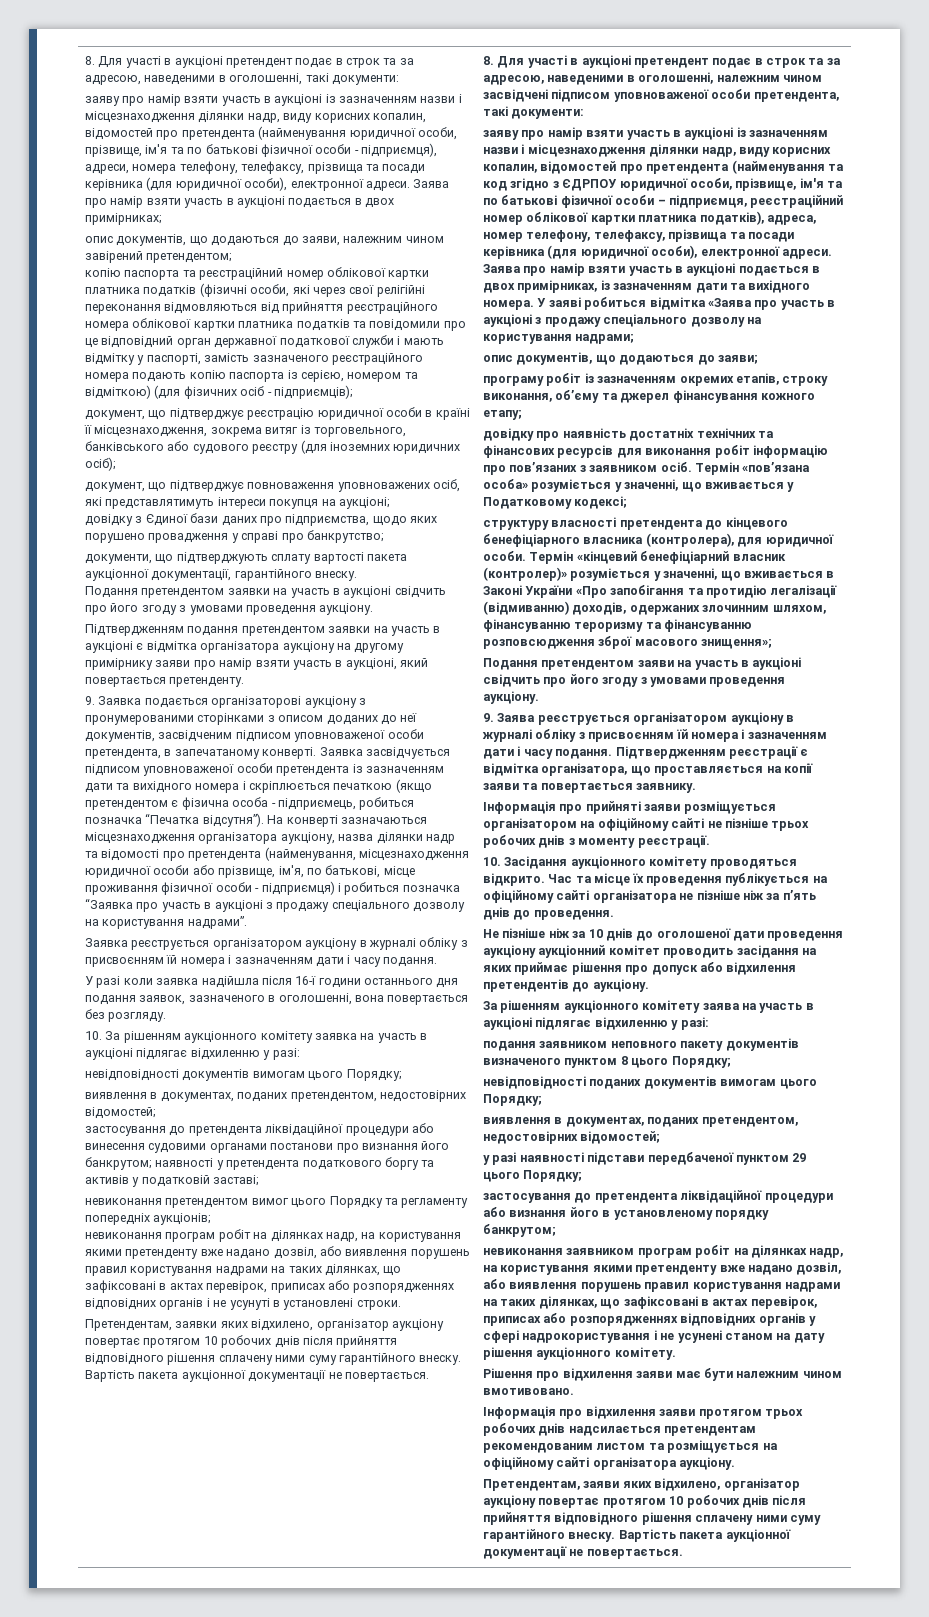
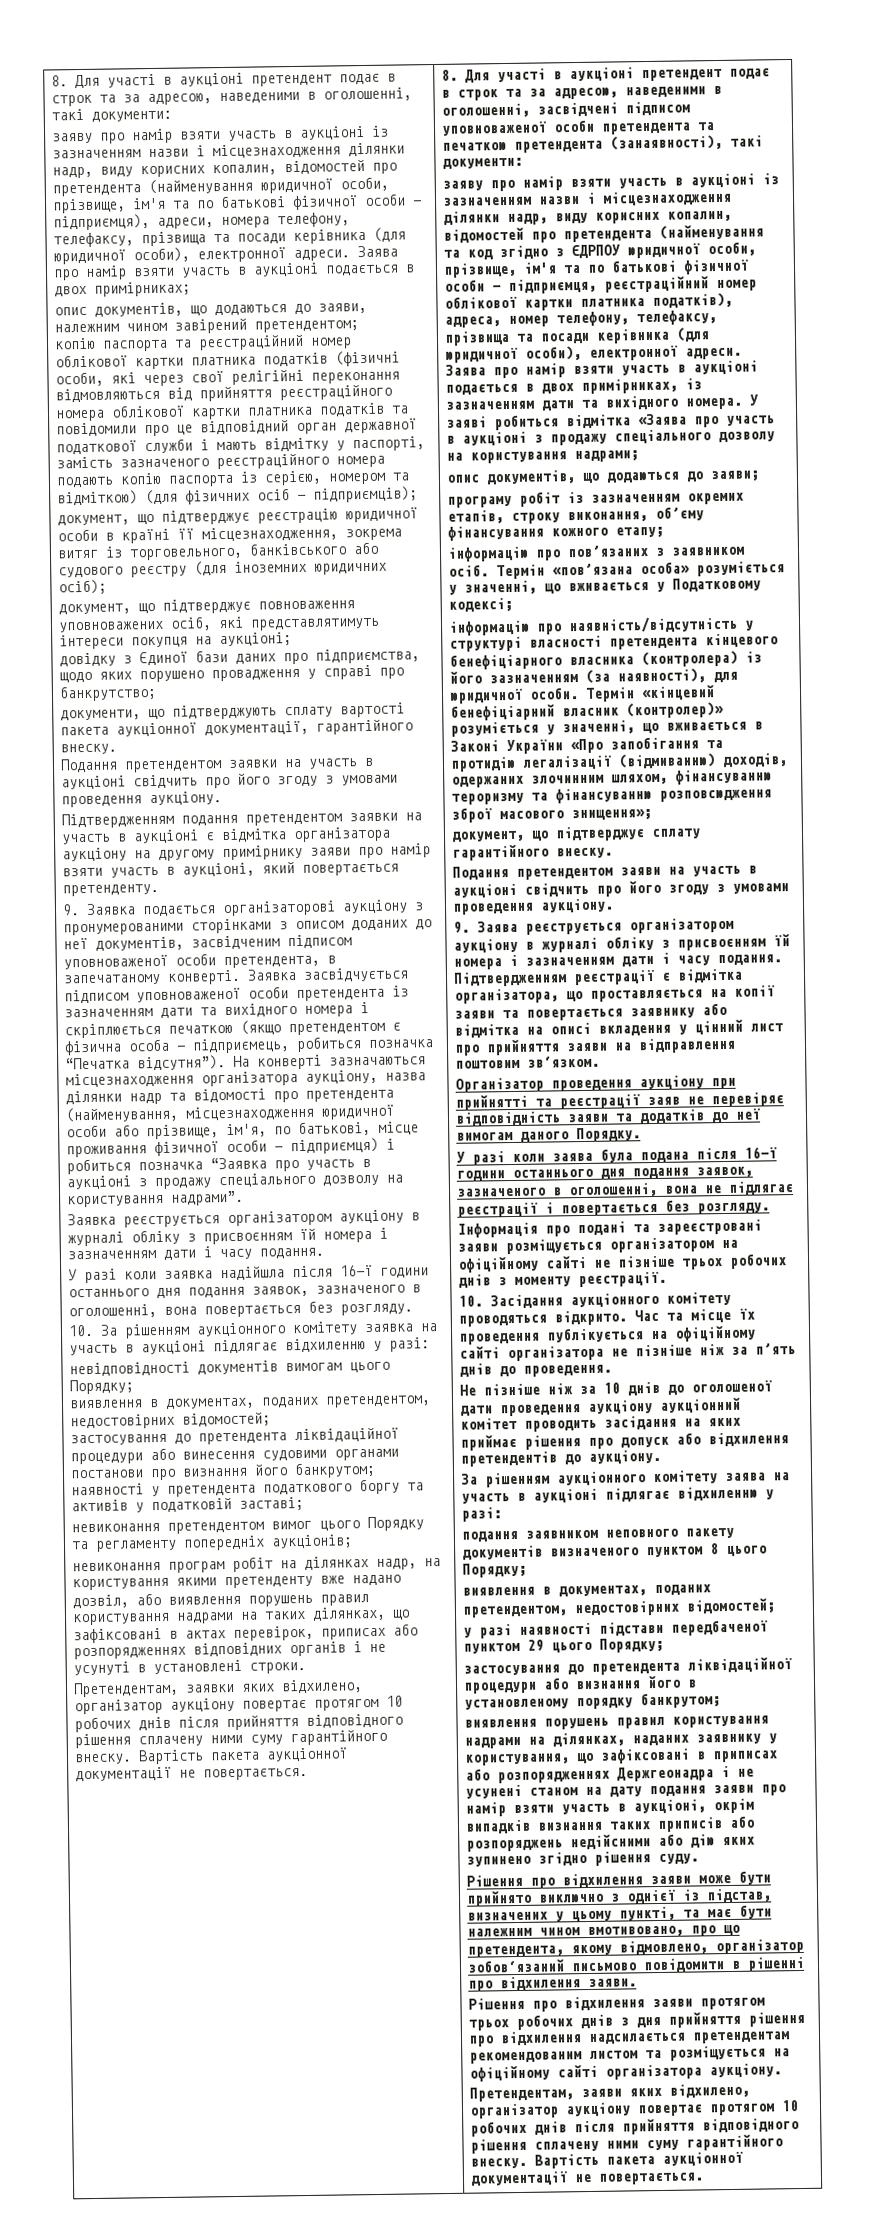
- 8. Для участі в аукціоні претендент подає в строк та за адресою, наведеними в оголошенні, належним чином засвідчені підписом уповноваженої особи претендента, такі документи:
+ 8. Для участі в аукціоні претендент подає в строк та за адресою, наведеними в оголошенні, засвідчені підписом уповноваженої особи претендента та печаткою претендента (занаявності), такі документи:
- програму робіт із зазначенням окремих етапів, строку виконання, об’єму та джерел фінансування кожного етапу;
+ програму робіт із зазначенням окремих етапів, строку виконання, об’єму фінансування кожного етапу;
- довідку про наявність достатніх технічних та фінансових ресурсів для виконання робіт інформацію про пов’язаних з заявником осіб.
+ інформацію про пов’язаних з заявником осіб.
- структуру власності претендента до кінцевого бенефіціарного власника (контролера), для юридичної особи.
+ інформацію про наявність/відсутність у структурі власності претендента кінцевого бенефіціарного власника (контролера) із його зазначенням (за наявності), для юридичної особи.
+ документ, що підтверджує сплату гарантійного внеску.
- Підтвердженням реєстрації є відмітка організатора, що проставляється на копії заяви та повертається заявнику.
- Інформація про прийняті заяви розміщується організатором на офіційному сайті не пізніше трьох робочих днів з моменту реєстрації.
+ Підтвердженням реєстрації є відмітка організатора, що проставляється на копії заяви та повертається заявнику або відмітка на описі вкладення у цінний лист про прийняття заяви на відправлення поштовим зв‘язком.
+ Організатор проведення аукціону при прийнятті та реєстрації заяв не перевіряє відповідність заяви та додатків до неї вимогам даного Порядку.
+ У разі коли заява була подана після 16-ї години останнього дня подання заявок, зазначеного в оголошенні, вона не підлягає реєстрації і повертається без розгляду.
+ Інформація про подані та зареєстровані заяви розміщується організатором на офіційному сайті не пізніше трьох робочих днів з моменту реєстрації.
- невідповідності поданих документів вимогам цього Порядку;
- невиконання заявником програм робіт на ділянках надр, на користування якими претенденту вже надано дозвіл, або виявлення порушень правил користування надрами на таких ділянках, що зафіксовані в актах перевірок, приписах або розпорядженнях відповідних органів у сфері надрокористування і не усунені станом на дату рішення аукціонного комітету.
- Рішення про відхилення заяви має бути належним чином вмотивовано.
- Інформація про відхилення заяви протягом трьох робочих днів надсилається претендентам рекомендованим листом та розміщується на офіційному сайті організатора аукціону.
+ виявлення порушень правил користування надрами на ділянках, наданих заявнику у користування, що зафіксовані в приписах або розпорядженнях Держгеонадра і не усунені станом на дату подання заяви про намір взяти участь в аукціоні, окрім випадків визнання таких приписів або розпоряджень недійсними або дію яких зупинено згідно рішення суду.
+ Рішення про відхилення заяви може бути прийнято виключно з однієї із підстав, визначених у цьому пункті, та має бути належним чином вмотивовано, про що претендента, якому відмовлено, організатор зобов‘язаний письмово повідомити в рішенні про відхилення заяви.
+ Рішення про відхилення заяви протягом трьох робочих днів з дня прийняття рішення про відхилення надсилається претендентам рекомендованим листом та розміщується на офіційному сайті організатора аукціону.

